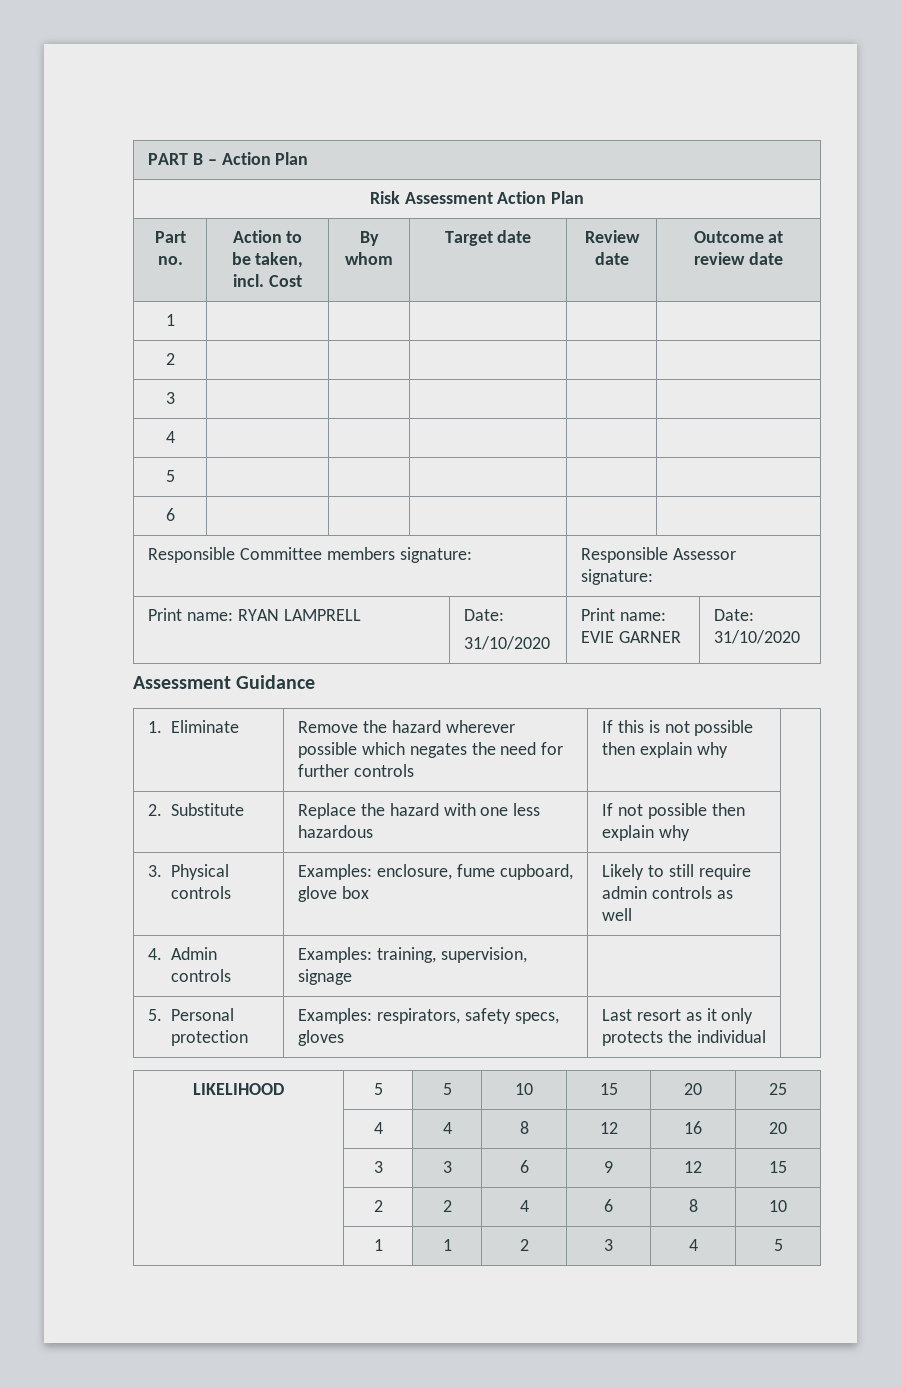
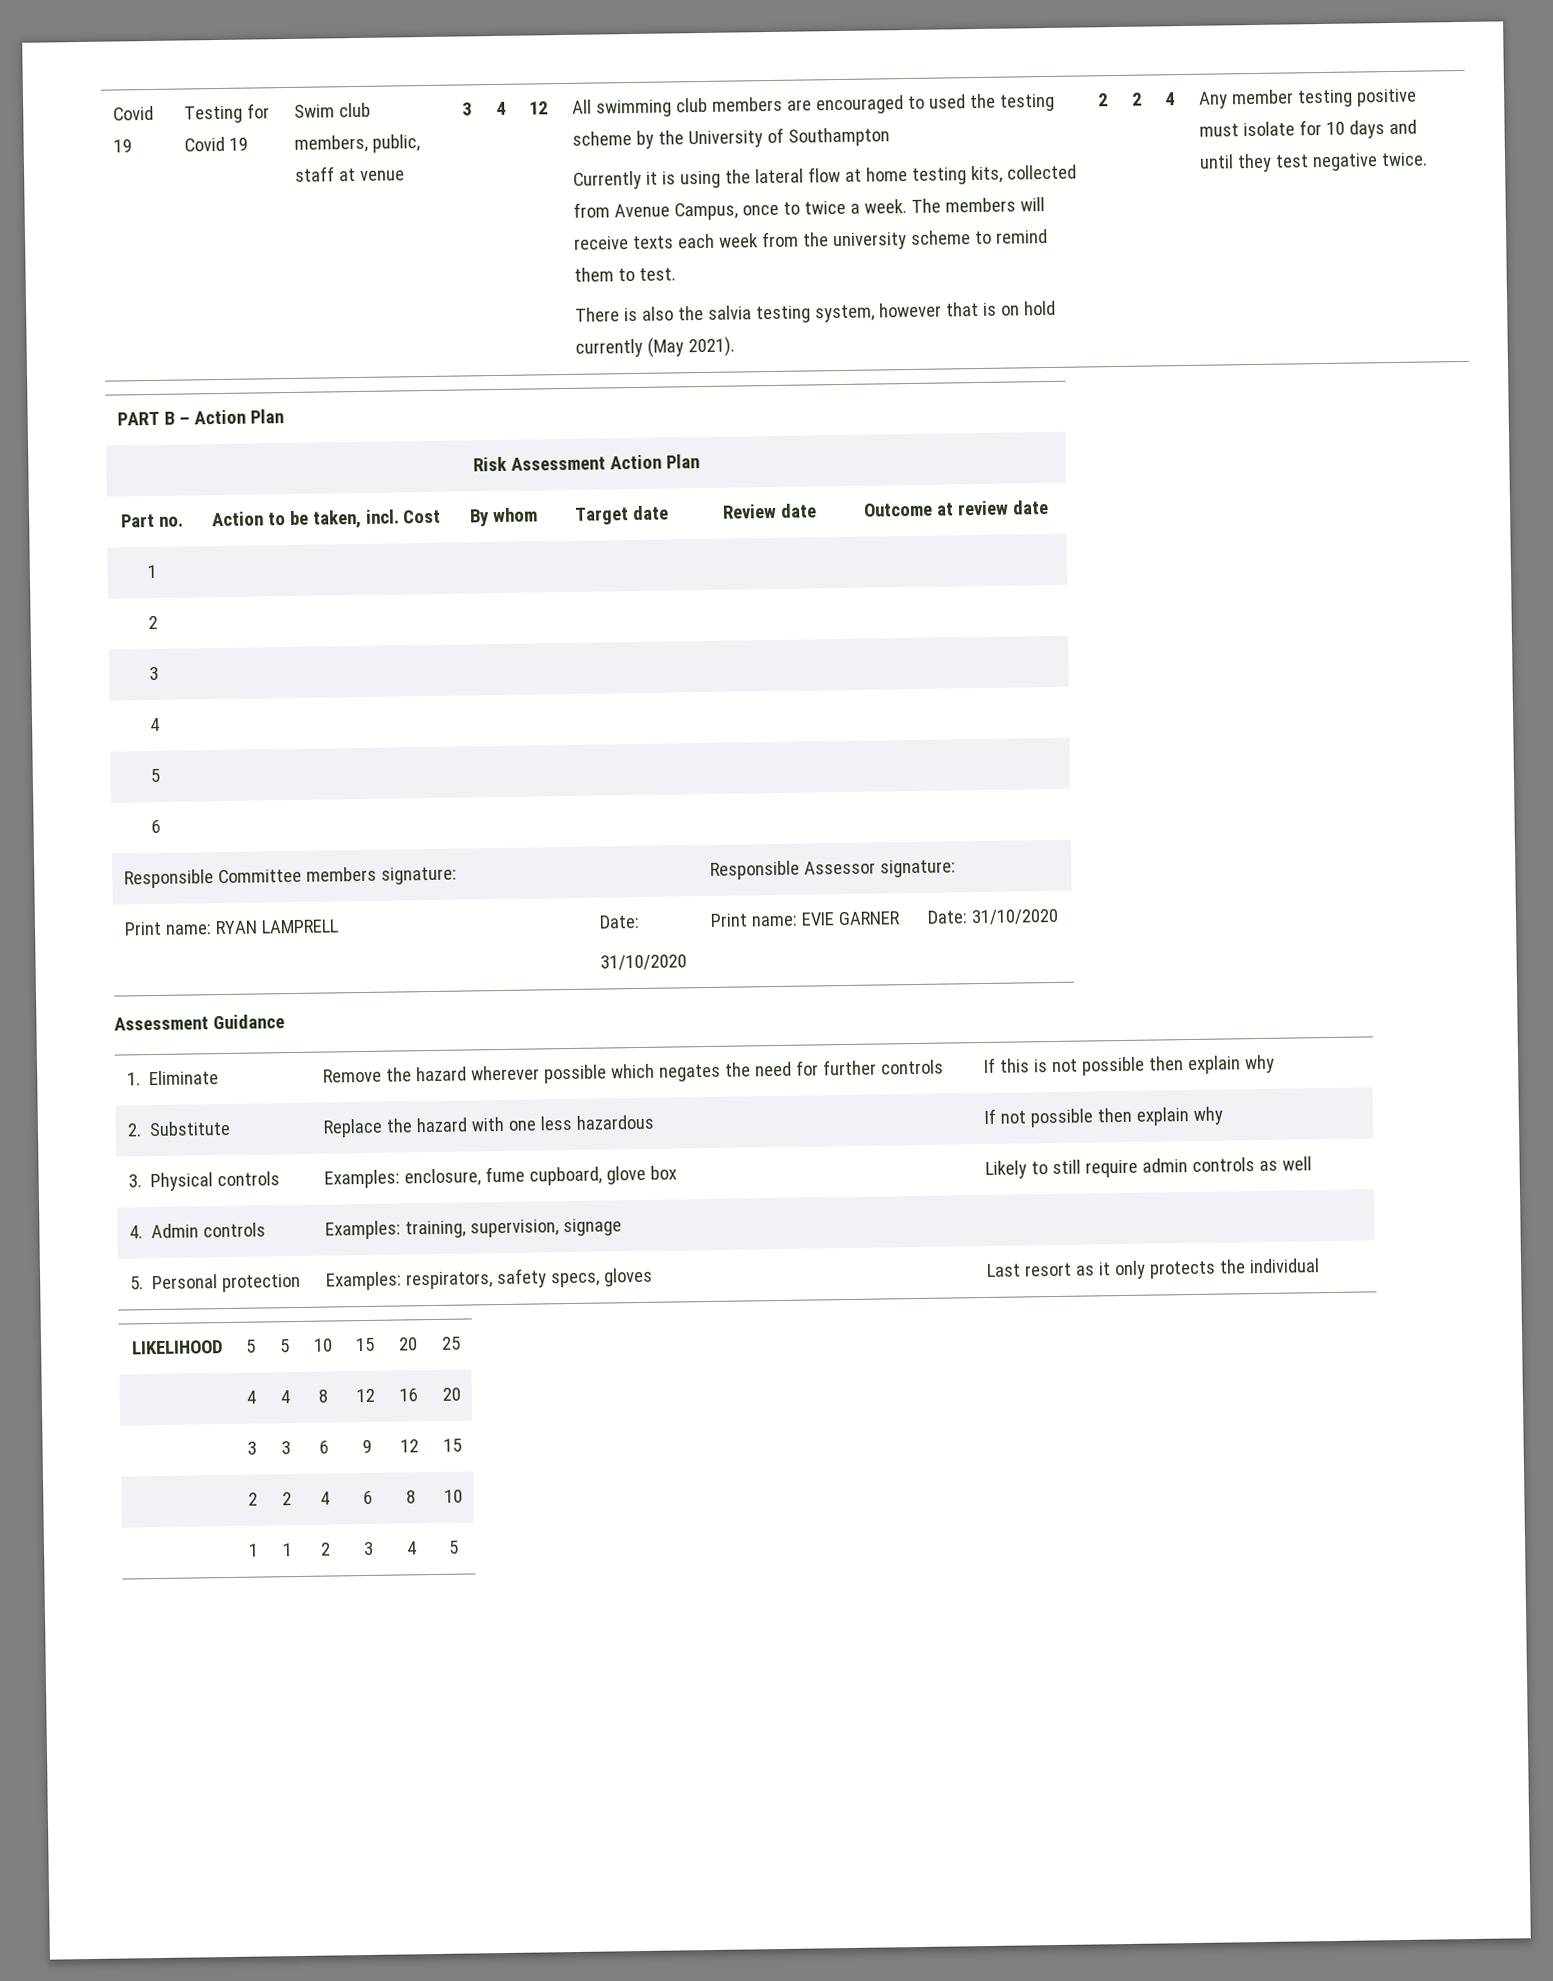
+ Covid 19 | Testing for Covid 19 | Swim club members, public, staff at venue | 3 | 4 | 12 | All swimming club members are encouraged to used the testing scheme by the University of Southampton
+ Currently it is using the lateral flow at home testing kits, collected from Avenue Campus, once to twice a week. The members will receive texts each week from the university scheme to remind them to test.
+ There is also the salvia testing system, however that is on hold currently (May 2021). | 2 | 2 | 4 | Any member testing positive must isolate for 10 days and until they test negative twice.

